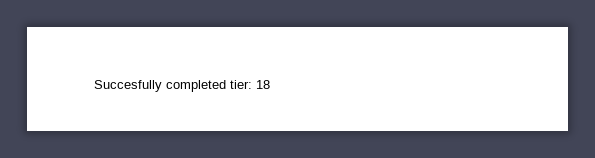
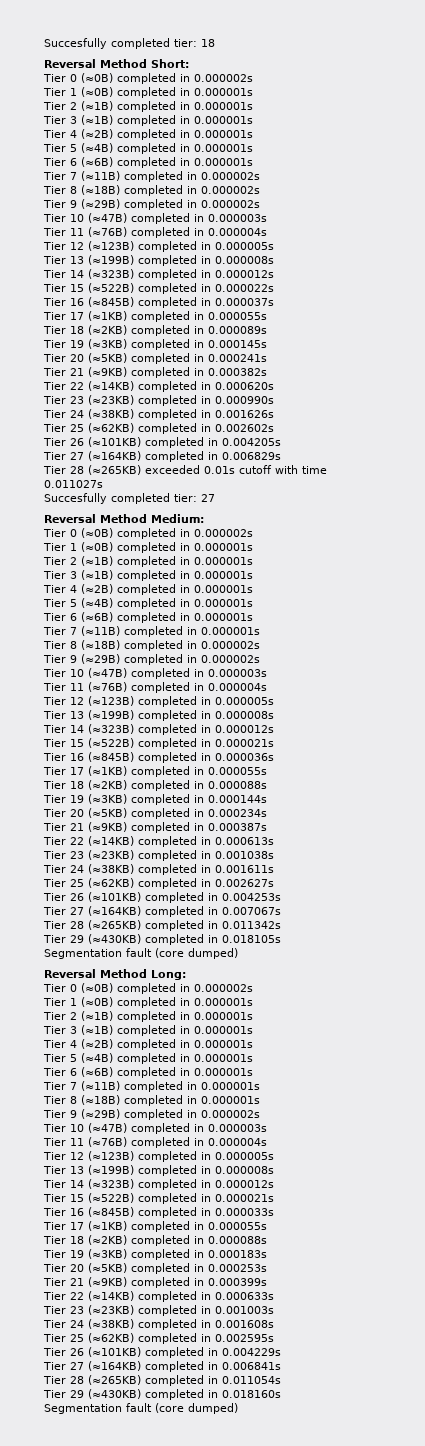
+ Reversal Method Short:
+ Tier 0 (≈0B) completed in 0.000002s
+ Tier 1 (≈0B) completed in 0.000001s
+ Tier 2 (≈1B) completed in 0.000001s
+ Tier 3 (≈1B) completed in 0.000001s
+ Tier 4 (≈2B) completed in 0.000001s
+ Tier 5 (≈4B) completed in 0.000001s
+ Tier 6 (≈6B) completed in 0.000001s
+ Tier 7 (≈11B) completed in 0.000002s
+ Tier 8 (≈18B) completed in 0.000002s
+ Tier 9 (≈29B) completed in 0.000002s
+ Tier 10 (≈47B) completed in 0.000003s
+ Tier 11 (≈76B) completed in 0.000004s
+ Tier 12 (≈123B) completed in 0.000005s
+ Tier 13 (≈199B) completed in 0.000008s
+ Tier 14 (≈323B) completed in 0.000012s
+ Tier 15 (≈522B) completed in 0.000022s
+ Tier 16 (≈845B) completed in 0.000037s
+ Tier 17 (≈1KB) completed in 0.000055s
+ Tier 18 (≈2KB) completed in 0.000089s
+ Tier 19 (≈3KB) completed in 0.000145s
+ Tier 20 (≈5KB) completed in 0.000241s
+ Tier 21 (≈9KB) completed in 0.000382s
+ Tier 22 (≈14KB) completed in 0.000620s
+ Tier 23 (≈23KB) completed in 0.000990s
+ Tier 24 (≈38KB) completed in 0.001626s
+ Tier 25 (≈62KB) completed in 0.002602s
+ Tier 26 (≈101KB) completed in 0.004205s
+ Tier 27 (≈164KB) completed in 0.006829s
+ Tier 28 (≈265KB) exceeded 0.01s cutoff with time 0.011027s
+ Succesfully completed tier: 27
+ Reversal Method Medium:
+ Tier 0 (≈0B) completed in 0.000002s
+ Tier 1 (≈0B) completed in 0.000001s
+ Tier 2 (≈1B) completed in 0.000001s
+ Tier 3 (≈1B) completed in 0.000001s
+ Tier 4 (≈2B) completed in 0.000001s
+ Tier 5 (≈4B) completed in 0.000001s
+ Tier 6 (≈6B) completed in 0.000001s
+ Tier 7 (≈11B) completed in 0.000001s
+ Tier 8 (≈18B) completed in 0.000002s
+ Tier 9 (≈29B) completed in 0.000002s
+ Tier 10 (≈47B) completed in 0.000003s
+ Tier 11 (≈76B) completed in 0.000004s
+ Tier 12 (≈123B) completed in 0.000005s
+ Tier 13 (≈199B) completed in 0.000008s
+ Tier 14 (≈323B) completed in 0.000012s
+ Tier 15 (≈522B) completed in 0.000021s
+ Tier 16 (≈845B) completed in 0.000036s
+ Tier 17 (≈1KB) completed in 0.000055s
+ Tier 18 (≈2KB) completed in 0.000088s
+ Tier 19 (≈3KB) completed in 0.000144s
+ Tier 20 (≈5KB) completed in 0.000234s
+ Tier 21 (≈9KB) completed in 0.000387s
+ Tier 22 (≈14KB) completed in 0.000613s
+ Tier 23 (≈23KB) completed in 0.001038s
+ Tier 24 (≈38KB) completed in 0.001611s
+ Tier 25 (≈62KB) completed in 0.002627s
+ Tier 26 (≈101KB) completed in 0.004253s
+ Tier 27 (≈164KB) completed in 0.007067s
+ Tier 28 (≈265KB) completed in 0.011342s
+ Tier 29 (≈430KB) completed in 0.018105s
+ Segmentation fault (core dumped)
+ Reversal Method Long:
+ Tier 0 (≈0B) completed in 0.000002s
+ Tier 1 (≈0B) completed in 0.000001s
+ Tier 2 (≈1B) completed in 0.000001s
+ Tier 3 (≈1B) completed in 0.000001s
+ Tier 4 (≈2B) completed in 0.000001s
+ Tier 5 (≈4B) completed in 0.000001s
+ Tier 6 (≈6B) completed in 0.000001s
+ Tier 7 (≈11B) completed in 0.000001s
+ Tier 8 (≈18B) completed in 0.000001s
+ Tier 9 (≈29B) completed in 0.000002s
+ Tier 10 (≈47B) completed in 0.000003s
+ Tier 11 (≈76B) completed in 0.000004s
+ Tier 12 (≈123B) completed in 0.000005s
+ Tier 13 (≈199B) completed in 0.000008s
+ Tier 14 (≈323B) completed in 0.000012s
+ Tier 15 (≈522B) completed in 0.000021s
+ Tier 16 (≈845B) completed in 0.000033s
+ Tier 17 (≈1KB) completed in 0.000055s
+ Tier 18 (≈2KB) completed in 0.000088s
+ Tier 19 (≈3KB) completed in 0.000183s
+ Tier 20 (≈5KB) completed in 0.000253s
+ Tier 21 (≈9KB) completed in 0.000399s
+ Tier 22 (≈14KB) completed in 0.000633s
+ Tier 23 (≈23KB) completed in 0.001003s
+ Tier 24 (≈38KB) completed in 0.001608s
+ Tier 25 (≈62KB) completed in 0.002595s
+ Tier 26 (≈101KB) completed in 0.004229s
+ Tier 27 (≈164KB) completed in 0.006841s
+ Tier 28 (≈265KB) completed in 0.011054s
+ Tier 29 (≈430KB) completed in 0.018160s
+ Segmentation fault (core dumped)

